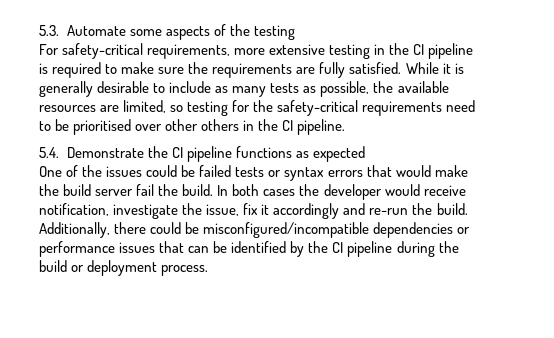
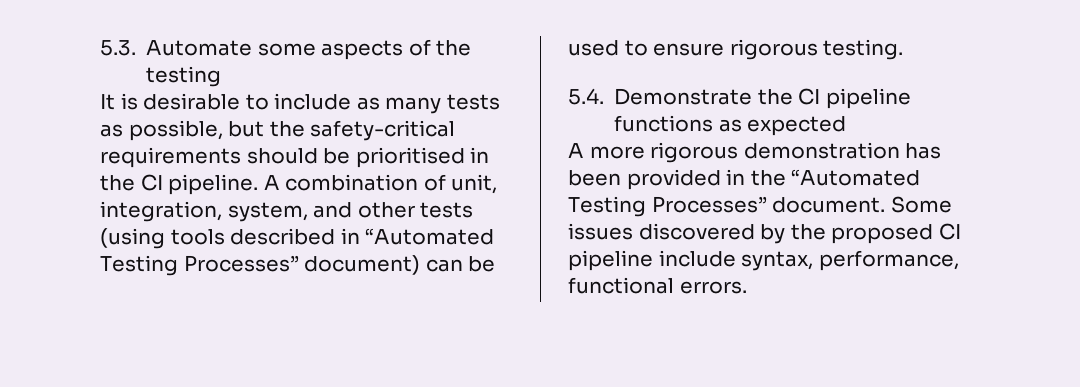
- For safety-critical requirements, more extensive testing in the CI pipeline is required to make sure the requirements are fully satisfied. While it is generally desirable to include as many tests as possible, the available resources are limited, so testing for the safety-critical requirements need to be prioritised over other others in the CI pipeline.
+ It is desirable to include as many tests as possible, but the safety-critical requirements should be prioritised in the CI pipeline. A combination of unit, integration, system, and other tests (using tools described in “Automated Testing Processes” document) can be used to ensure rigorous testing.
- One of the issues could be failed tests or syntax errors that would make the build server fail the build. In both cases the developer would receive notification, investigate the issue, fix it accordingly and re-run the build. Additionally, there could be misconfigured/incompatible dependencies or performance issues that can be identified by the CI pipeline during the build or deployment process.
+ A more rigorous demonstration has been provided in the “Automated Testing Processes” document. Some issues discovered by the proposed CI pipeline include syntax, performance, functional errors.

